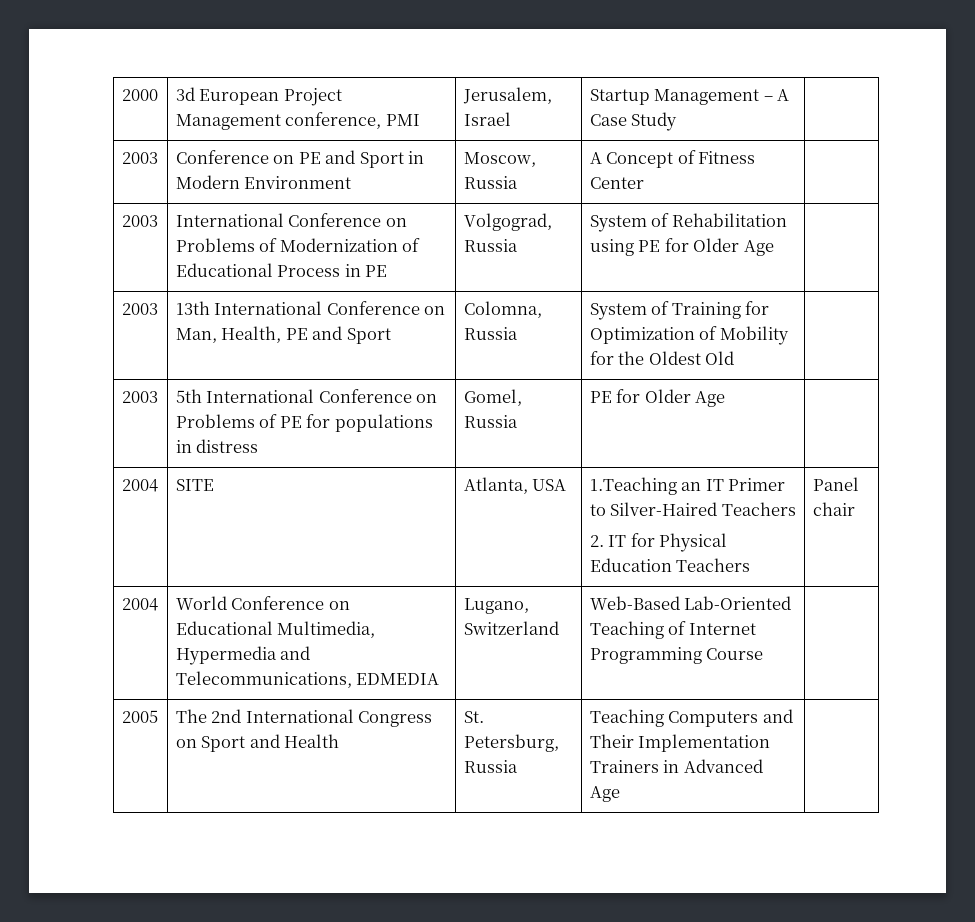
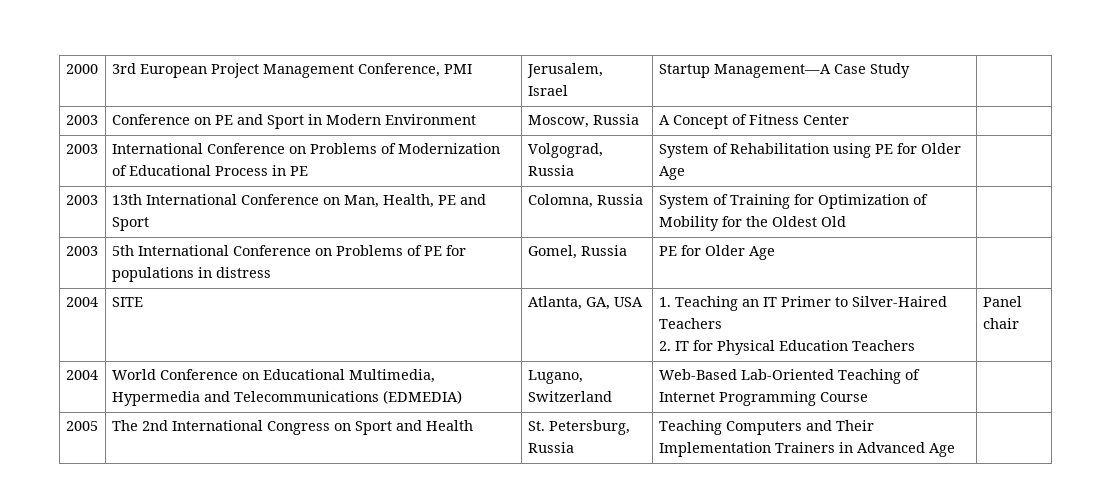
- 2000 | 3d European Project Management conference, PMI | Jerusalem, Israel | Startup Management – A Case Study |
+ 2000 | 3rd European Project Management Conference, PMI | Jerusalem, Israel | Startup Management—A Case Study |
- 2004 | SITE | Atlanta, USA | 1.Teaching an IT Primer to Silver-Haired Teachers
+ 2004 | SITE | Atlanta, GA, USA | 1. Teaching an IT Primer to Silver-Haired Teachers
- 2004 | World Conference on Educational Multimedia, Hypermedia and Telecommunications, EDMEDIA | Lugano, Switzerland | Web-Based Lab-Oriented Teaching of Internet Programming Course |
+ 2004 | World Conference on Educational Multimedia, Hypermedia and Telecommunications (EDMEDIA) | Lugano, Switzerland | Web-Based Lab-Oriented Teaching of Internet Programming Course |

